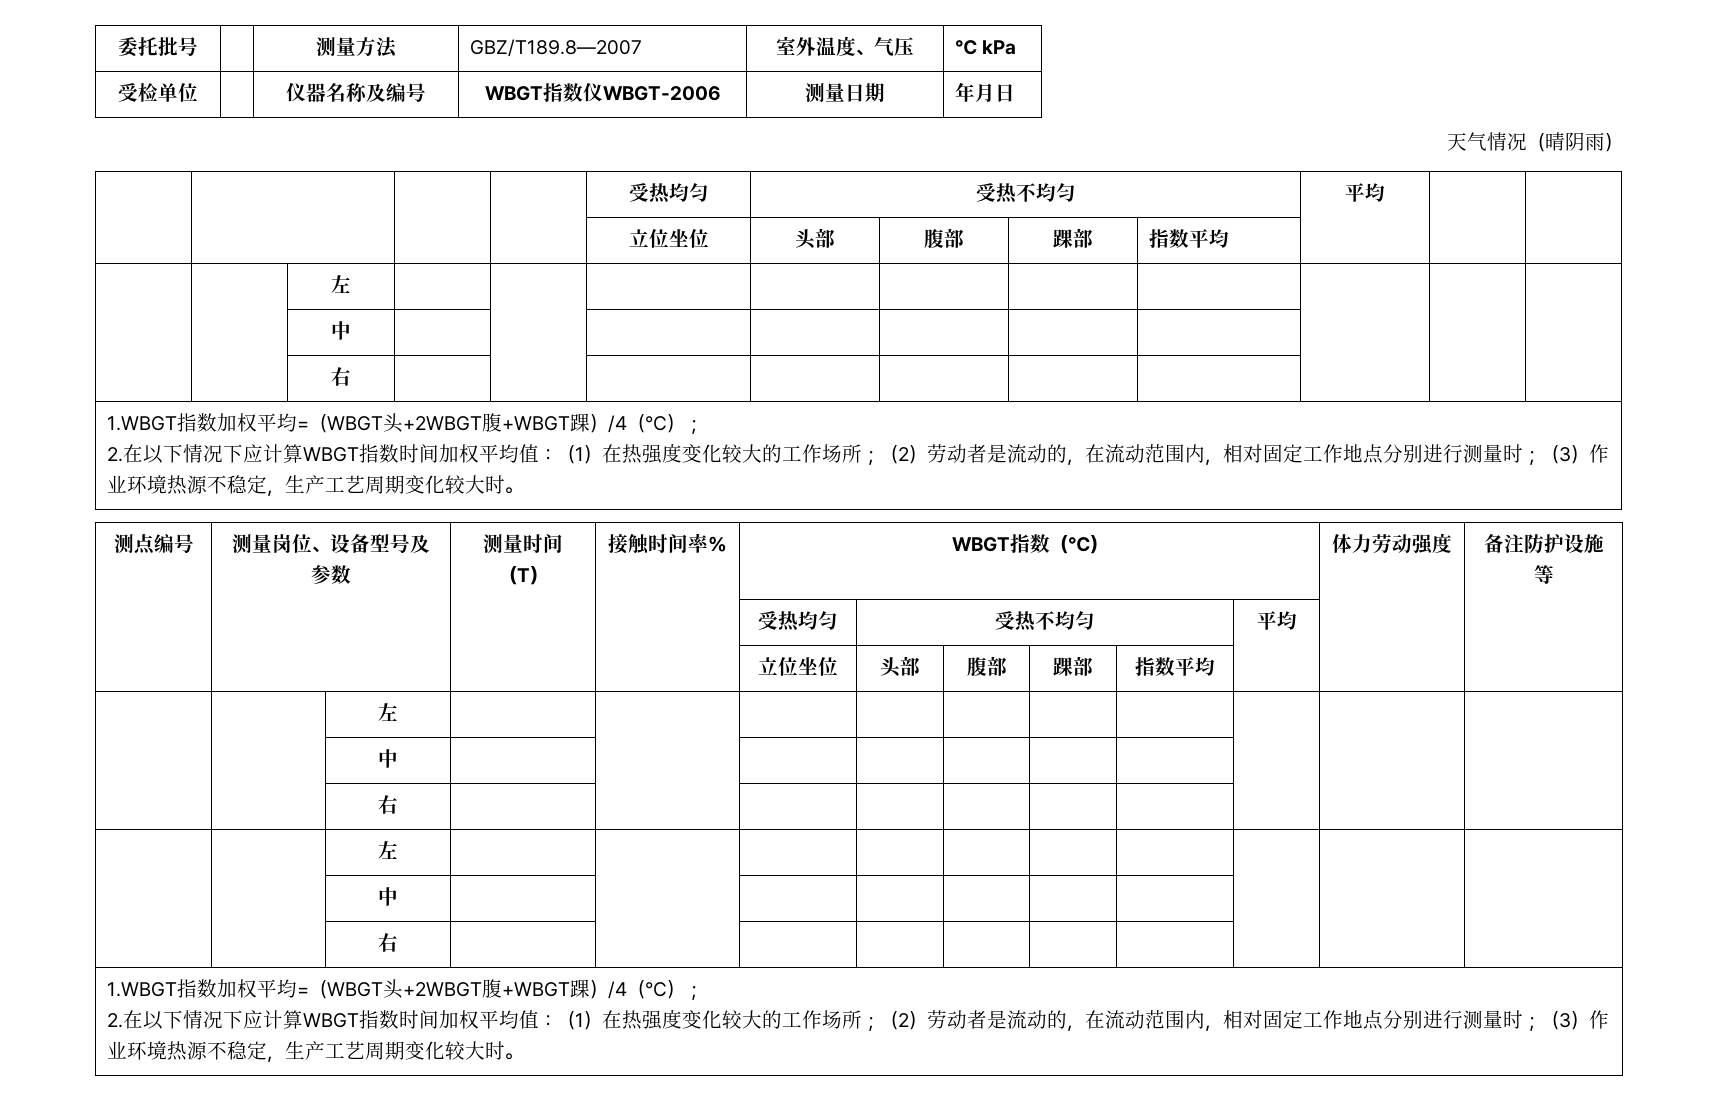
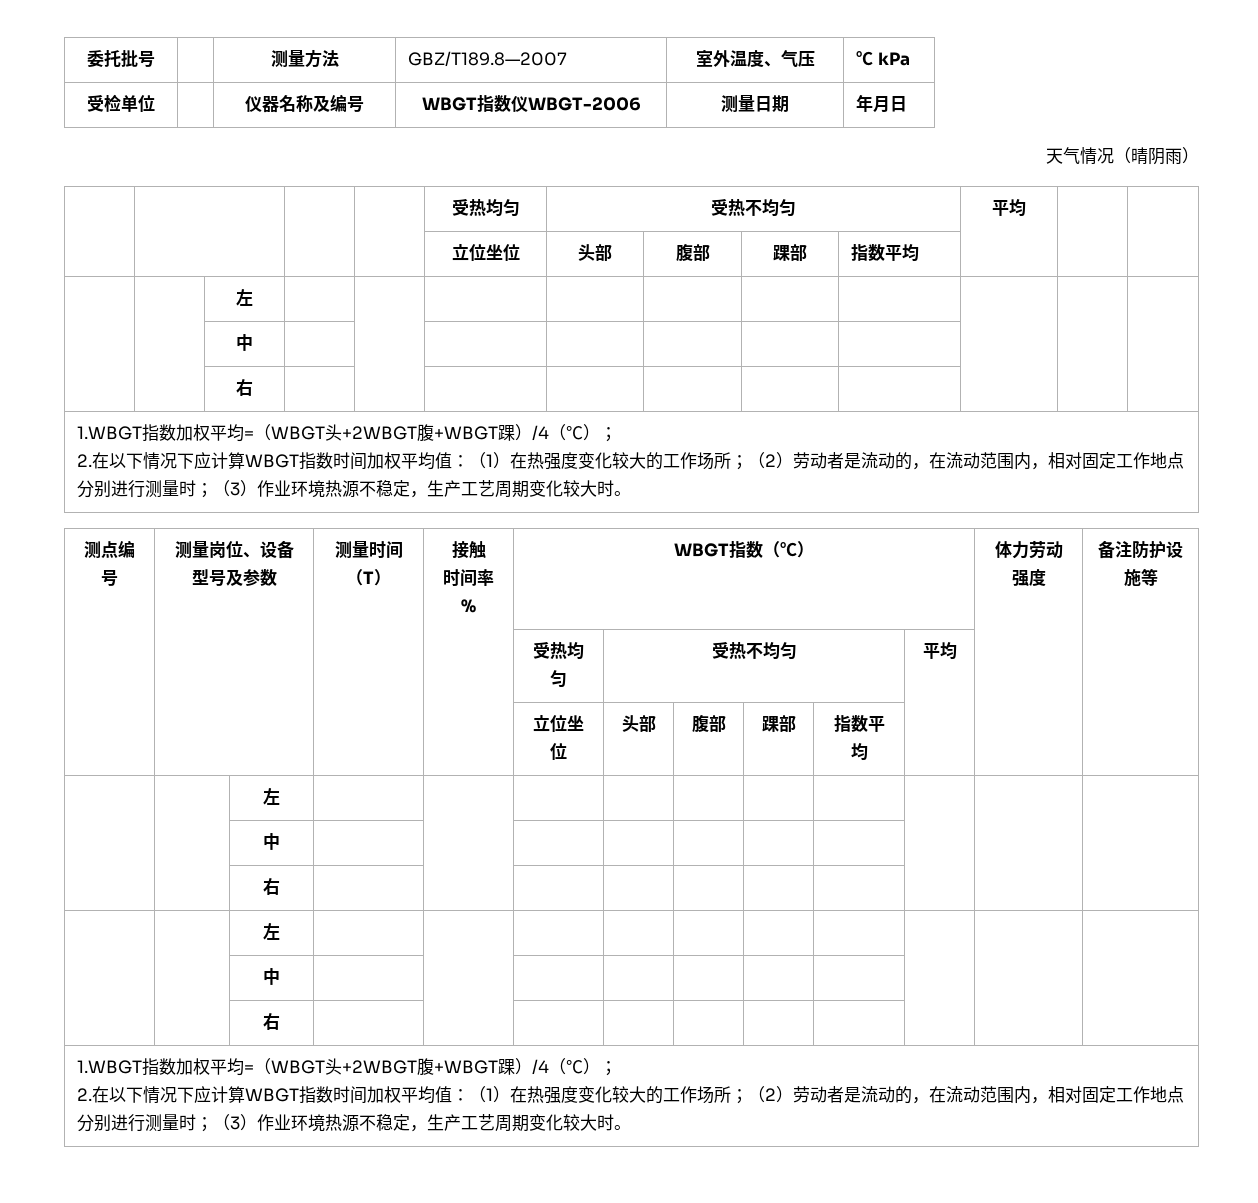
- 测点编号 | 测量岗位、设备型号及参数 | 测量时间（T） | 接触时间率% | WBGT指数（℃） | 体力劳动强度 | 备注防护设施等
+ 测点编号 | 测量岗位、设备型号及参数 | 测量时间（T） | 接触
+ 时间率% | WBGT指数（℃） | 体力劳动强度 | 备注防护设施等

